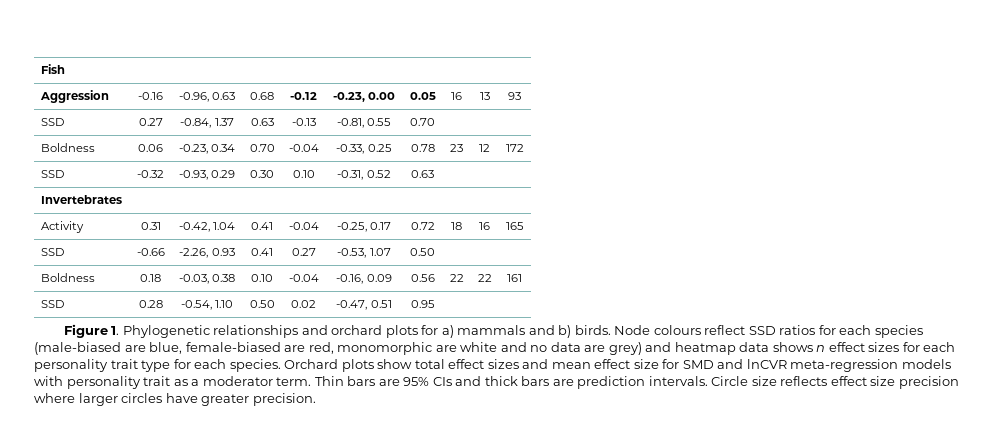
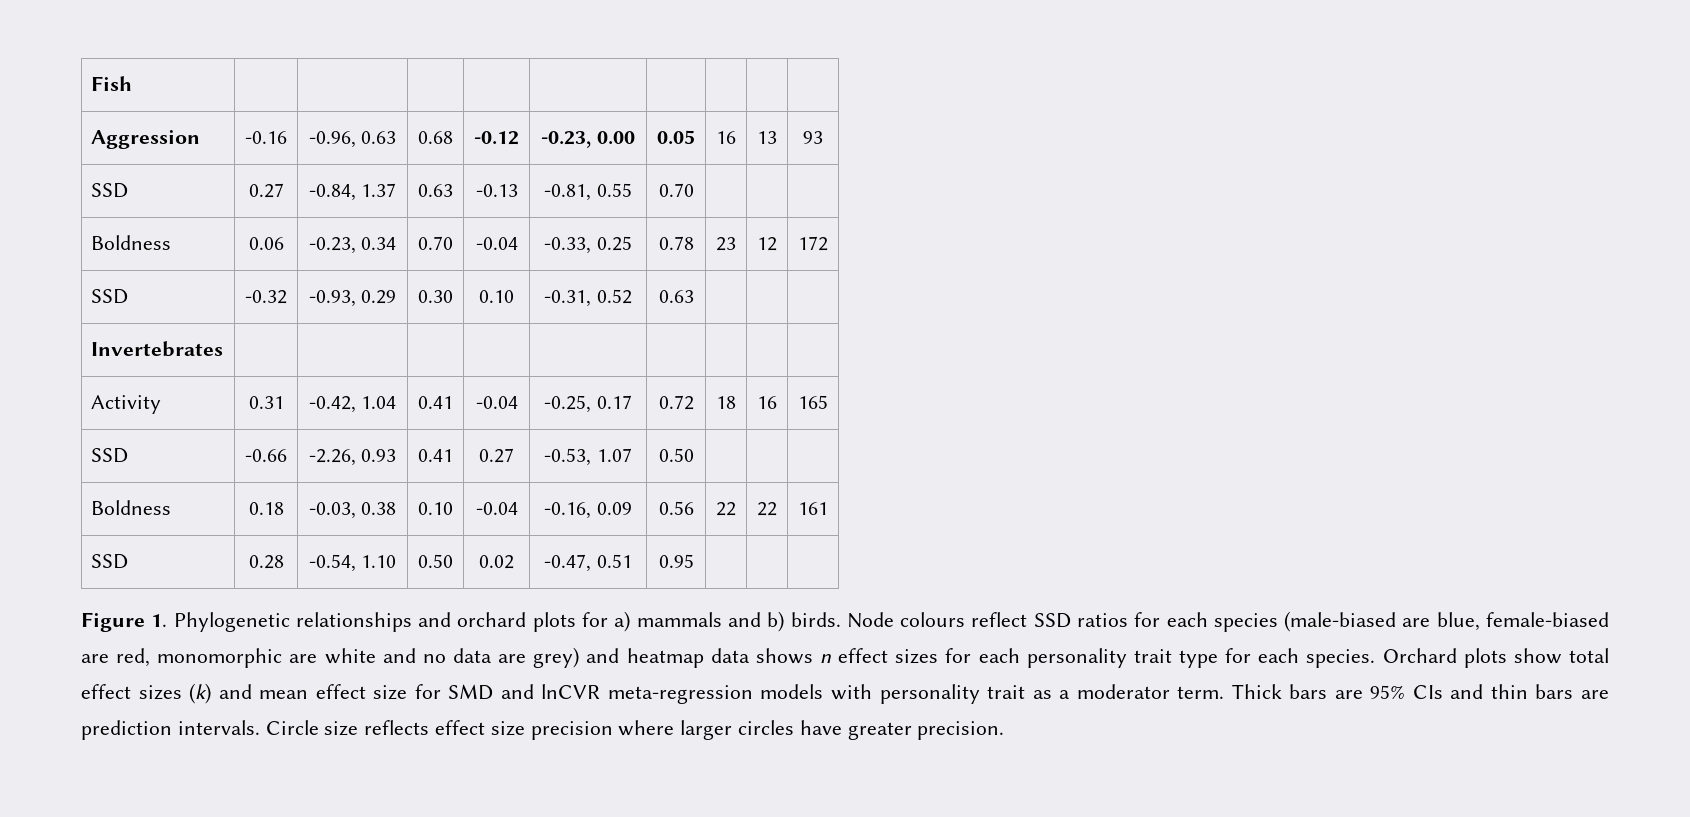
- Orchard plots show total effect sizes and mean effect size for SMD and lnCVR meta-regression models with personality trait as a moderator term.
+ Orchard plots show total effect sizes (k) and mean effect size for SMD and lnCVR meta-regression models with personality trait as a moderator term.
- Thin bars are 95% CIs and thick bars are prediction intervals.
+ Thick bars are 95% CIs and thin bars are prediction intervals.

